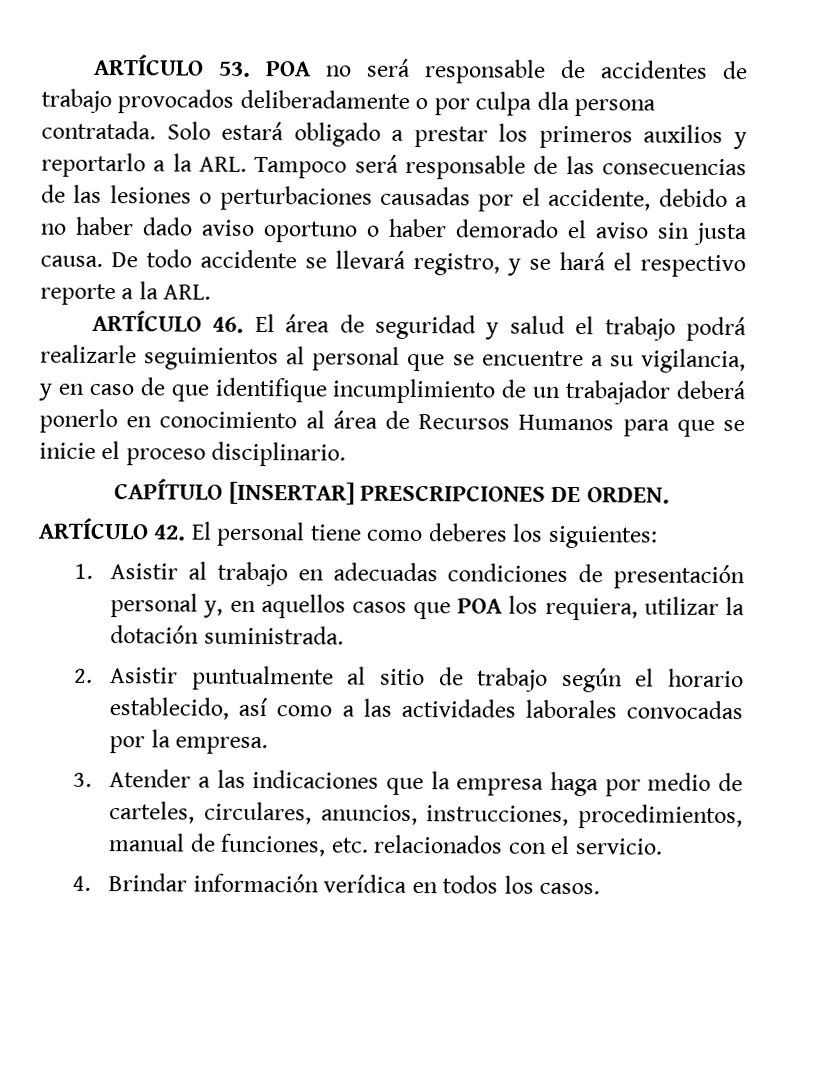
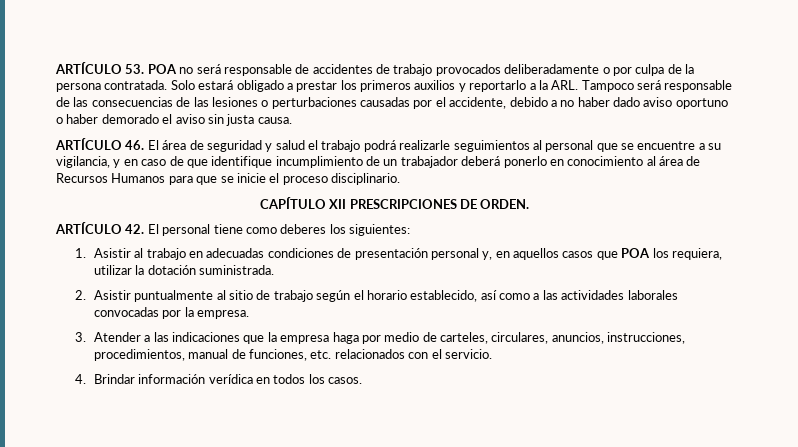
- ARTÍCULO 53. POA no será responsable de accidentes de trabajo provocados deliberadamente o por culpa dla persona contratada.
+ ARTÍCULO 53. POA no será responsable de accidentes de trabajo provocados deliberadamente o por culpa de la persona contratada.
- De todo accidente se llevará registro, y se hará el respectivo reporte a la ARL.
- CAPÍTULO [INSERTAR] PRESCRIPCIONES DE ORDEN.
+ CAPÍTULO XII PRESCRIPCIONES DE ORDEN.

